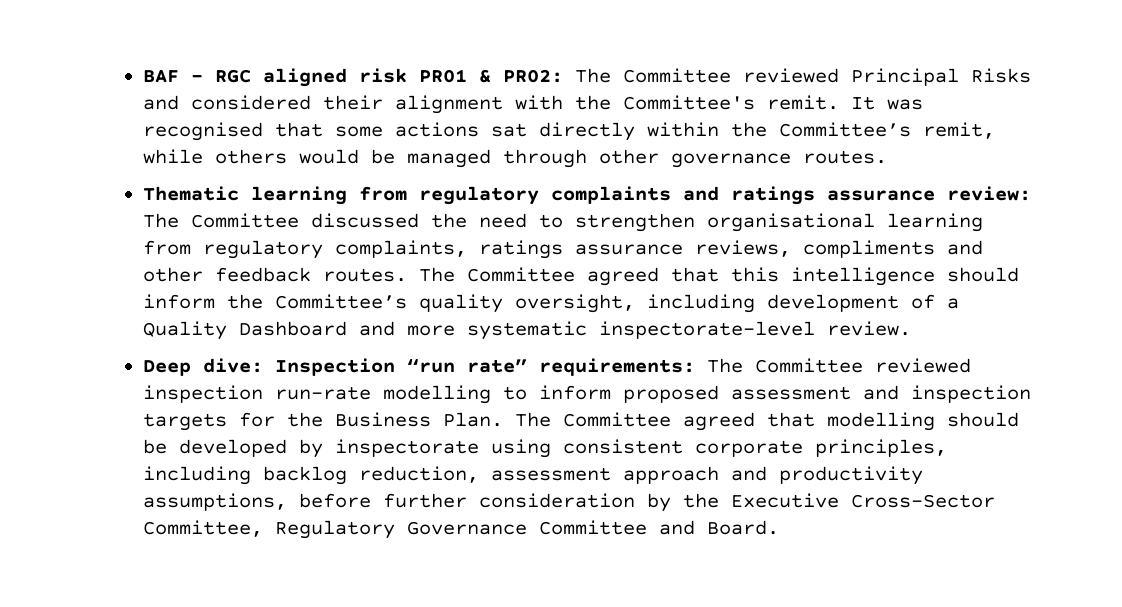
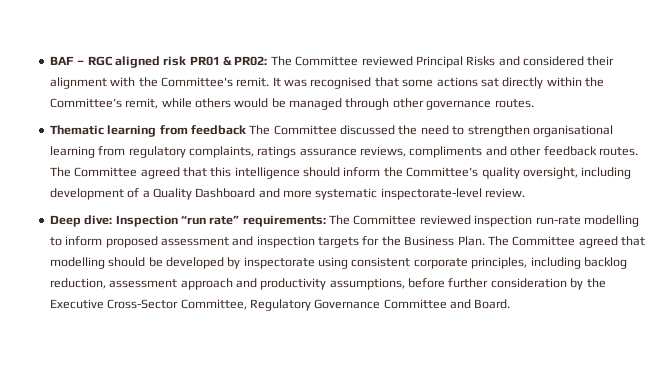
- Thematic learning from regulatory complaints and ratings assurance review: The Committee discussed the need to strengthen organisational learning from regulatory complaints, ratings assurance reviews, compliments and other feedback routes.
+ Thematic learning from feedback The Committee discussed the need to strengthen organisational learning from regulatory complaints, ratings assurance reviews, compliments and other feedback routes.

